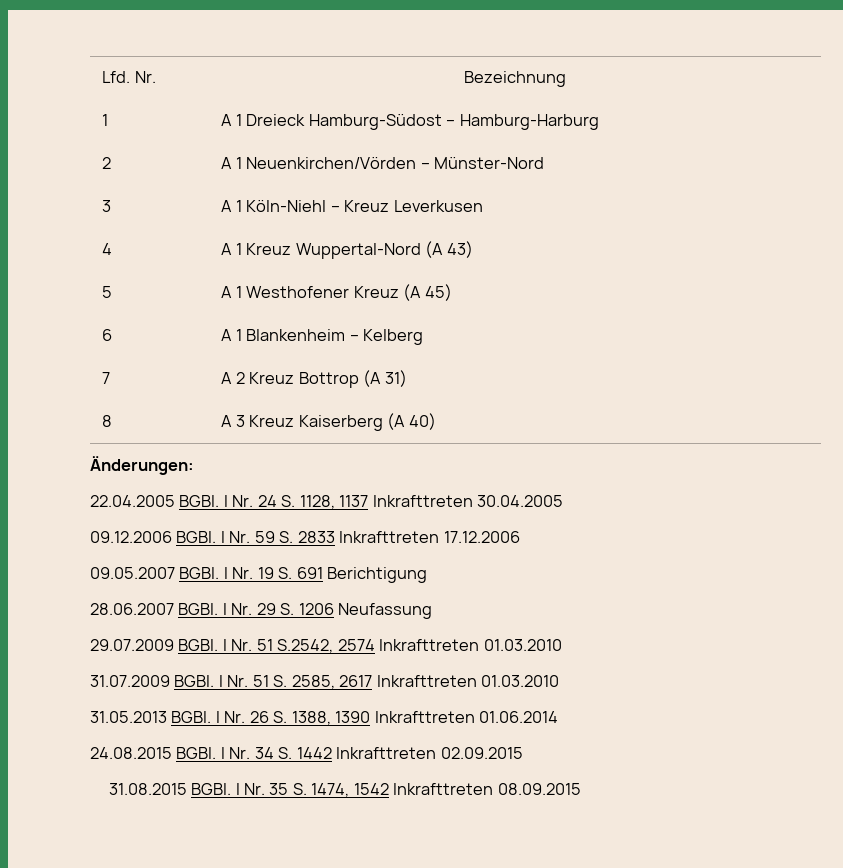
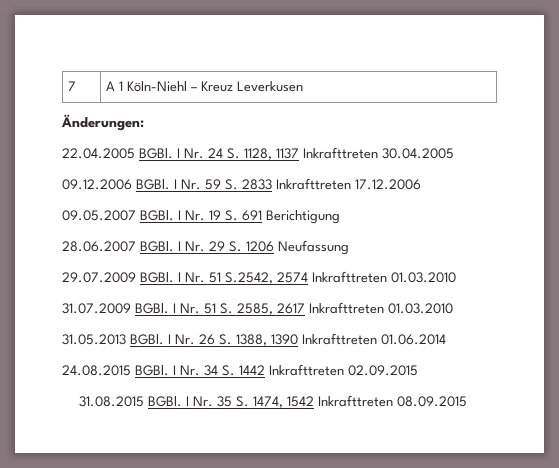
- Lfd. Nr. | Bezeichnung
- 1 | A 1 Dreieck Hamburg-Südost – Hamburg-Harburg
- 2 | A 1 Neuenkirchen/Vörden – Münster-Nord
- 3 | A 1 Köln-Niehl – Kreuz Leverkusen
+ 7 | A 1 Köln-Niehl – Kreuz Leverkusen
- 4 | A 1 Kreuz Wuppertal-Nord (A 43)
- 5 | A 1 Westhofener Kreuz (A 45)
- 6 | A 1 Blankenheim – Kelberg
- 7 | A 2 Kreuz Bottrop (A 31)
- 8 | A 3 Kreuz Kaiserberg (A 40)

